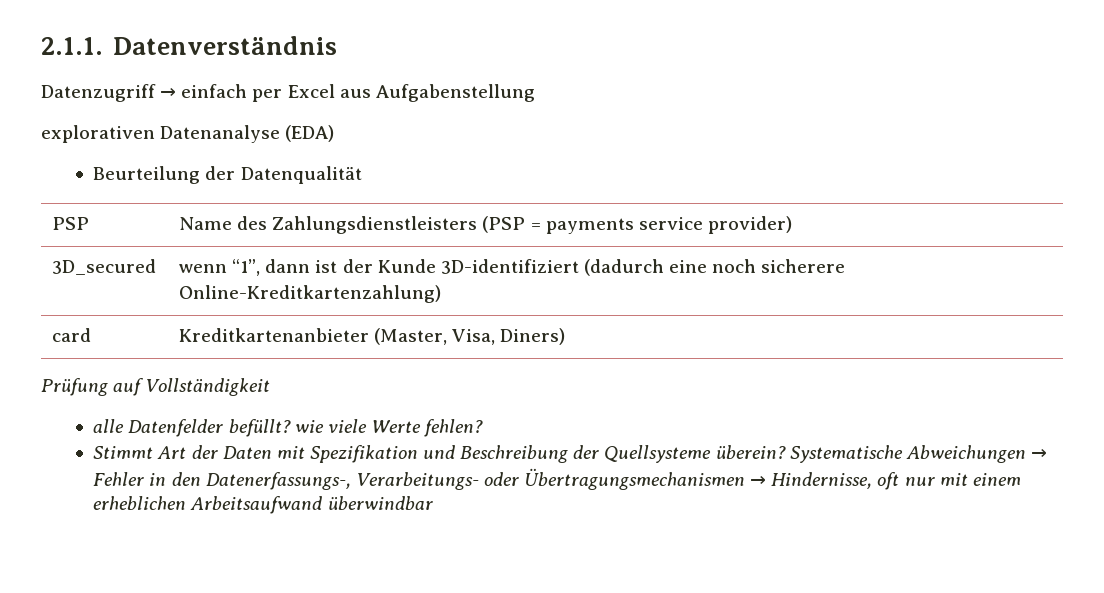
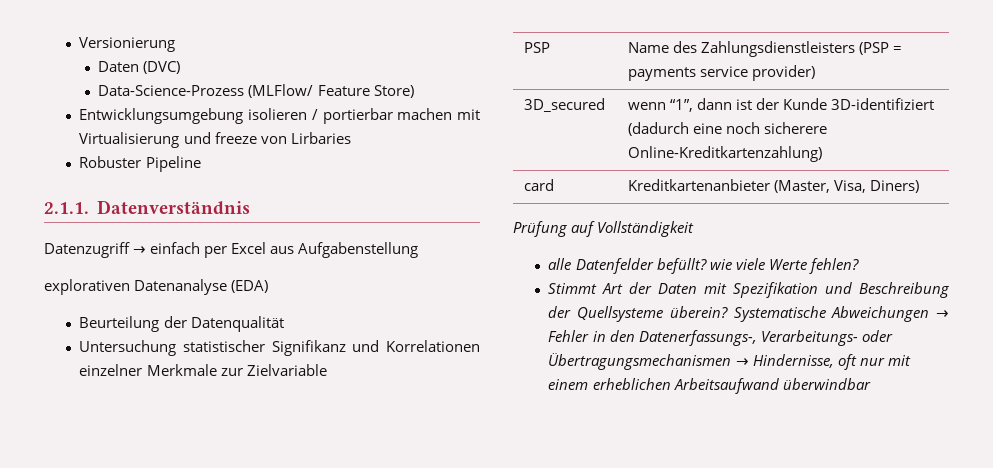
+ Versionierung
+ Daten (DVC)
+ Data-Science-Prozess (MLFlow/ Feature Store)
+ Entwicklungsumgebung isolieren / portierbar machen mit Virtualisierung und freeze von Lirbaries
+ Robuster Pipeline
+ Untersuchung statistischer Signifikanz und Korrelationen einzelner Merkmale zur Zielvariable

